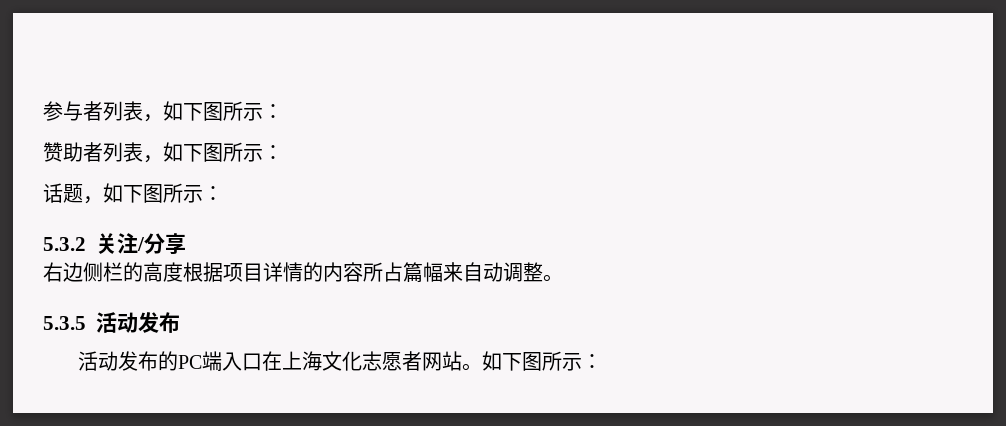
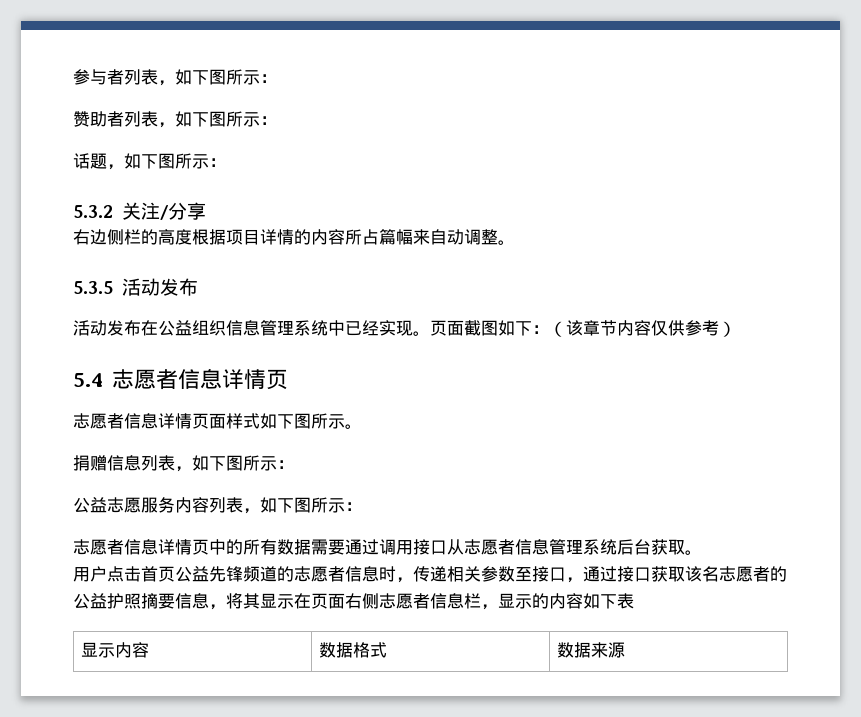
- 活动发布的PC端入口在上海文化志愿者网站。如下图所示：
+ 活动发布在公益组织信息管理系统中已经实现。页面截图如下：（该章节内容仅供参考）
+ 5.4志愿者信息详情页
+ 志愿者信息详情页面样式如下图所示。
+ 捐赠信息列表，如下图所示：
+ 公益志愿服务内容列表，如下图所示：
+ 志愿者信息详情页中的所有数据需要通过调用接口从志愿者信息管理系统后台获取。
+ 用户点击首页公益先锋频道的志愿者信息时，传递相关参数至接口，通过接口获取该名志愿者的公益护照摘要信息，将其显示在页面右侧志愿者信息栏，显示的内容如下表
+ 显示内容 | 数据格式 | 数据来源

